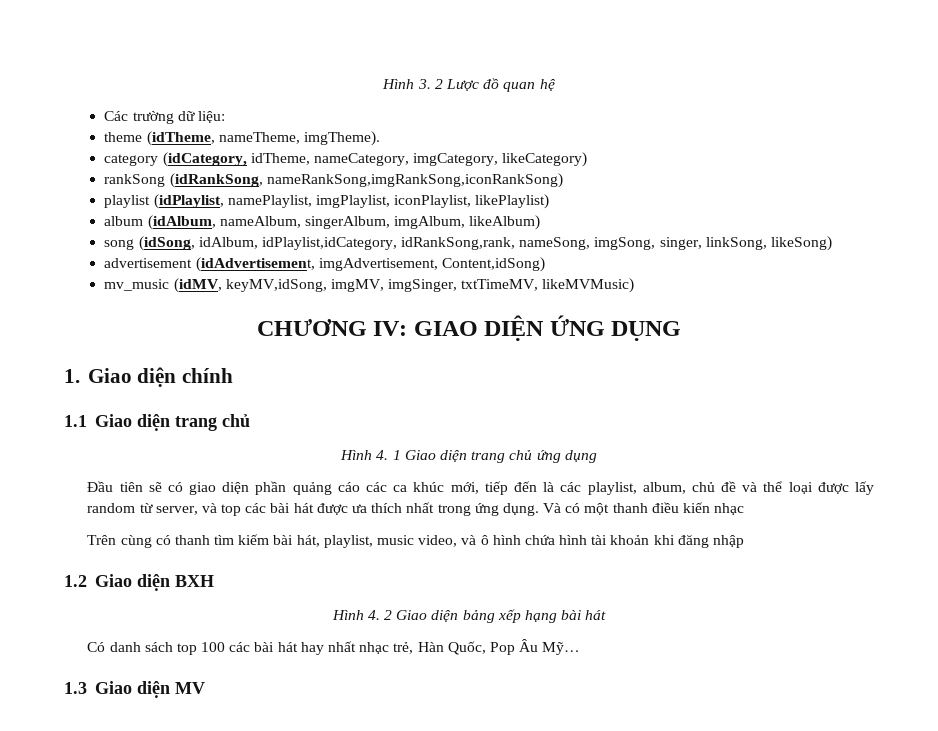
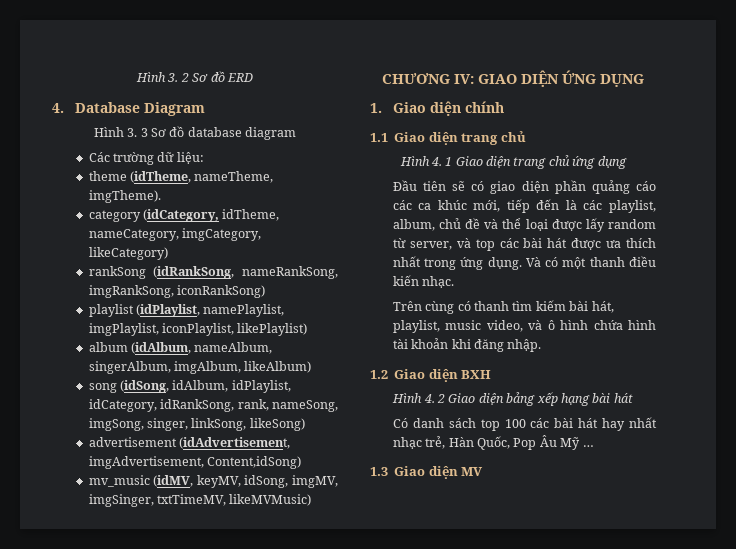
- Hình 3. 2 Lược đồ quan hệ
+ Hình 3. 2 Sơ đồ ERD
+ 4. Database Diagram
+ Hình 3. 3 Sơ đồ database diagram
- rankSong (idRankSong, nameRankSong,imgRankSong,iconRankSong)
+ rankSong (idRankSong, nameRankSong, imgRankSong, iconRankSong)
- song (idSong, idAlbum, idPlaylist,idCategory, idRankSong,rank, nameSong, imgSong, singer, linkSong, likeSong)
+ song (idSong, idAlbum, idPlaylist, idCategory, idRankSong, rank, nameSong, imgSong, singer, linkSong, likeSong)
- mv_music (idMV, keyMV,idSong, imgMV, imgSinger, txtTimeMV, likeMVMusic)
+ mv_music (idMV, keyMV, idSong, imgMV, imgSinger, txtTimeMV, likeMVMusic)
- Và có một thanh điều kiến nhạc
+ Và có một thanh điều kiến nhạc.
- Trên cùng có thanh tìm kiếm bài hát, playlist, music video, và ô hình chứa hình tài khoản khi đăng nhập
+ Trên cùng có thanh tìm kiếm bài hát, playlist, music video, và ô hình chứa hình tài khoản khi đăng nhập.
- Có danh sách top 100 các bài hát hay nhất nhạc trẻ, Hàn Quốc, Pop Âu Mỹ…
+ Có danh sách top 100 các bài hát hay nhất nhạc trẻ, Hàn Quốc, Pop Âu Mỹ …

